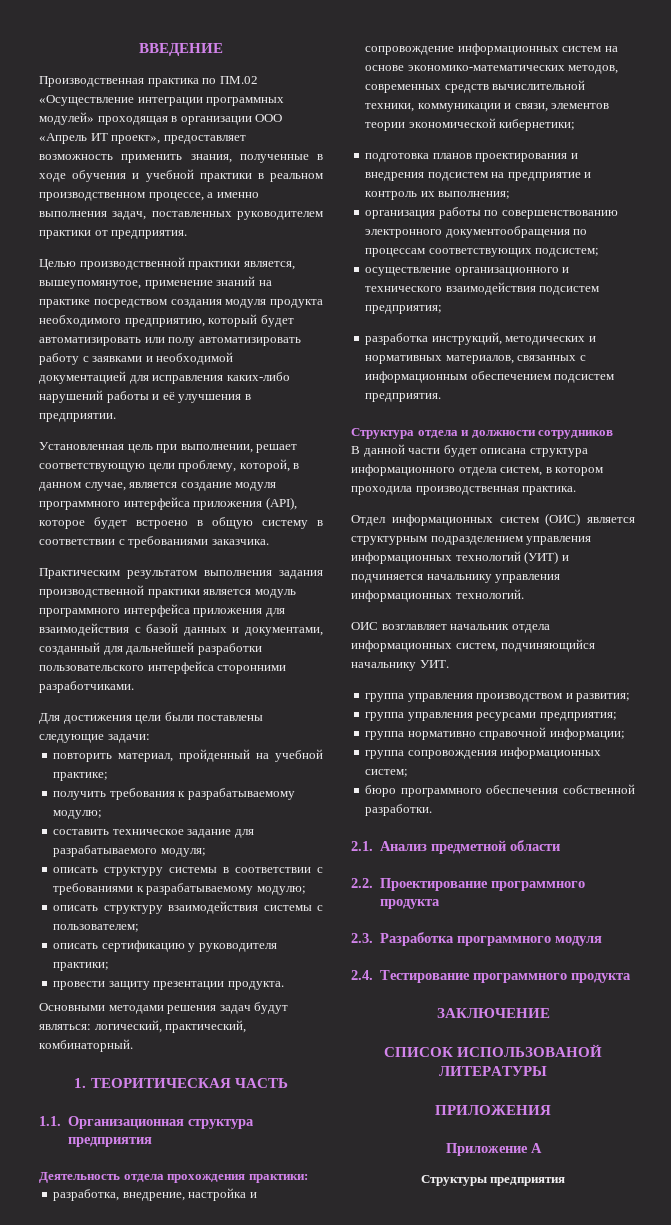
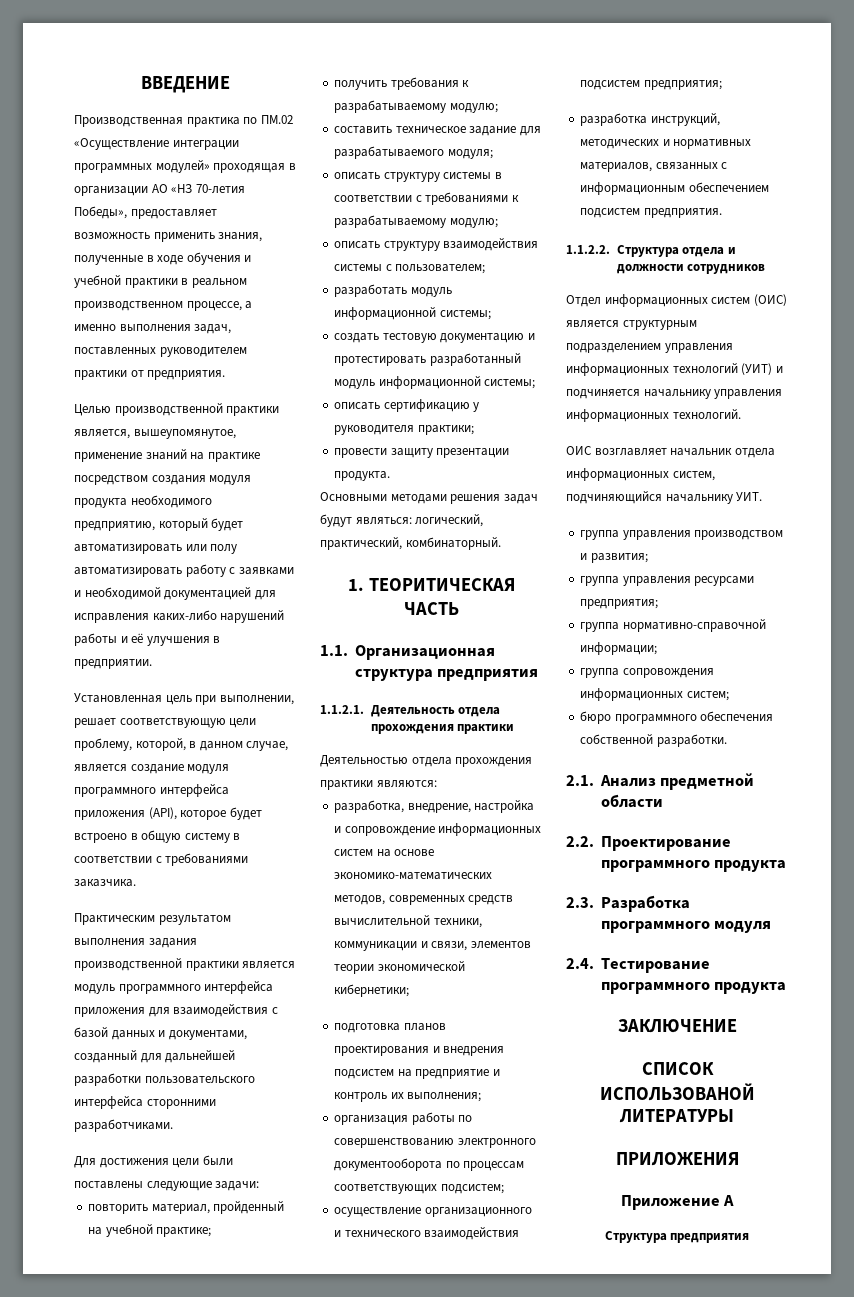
- Производственная практика по ПМ.02 «Осуществление интеграции программных модулей» проходящая в организации ООО «Апрель ИТ проект», предоставляет возможность применить знания, полученные в ходе обучения и учебной практики в реальном производственном процессе, а именно выполнения задач, поставленных руководителем практики от предприятия.
+ Производственная практика по ПМ.02 «Осуществление интеграции программных модулей» проходящая в организации АО «НЗ 70-летия Победы», предоставляет возможность применить знания, полученные в ходе обучения и учебной практики в реальном производственном процессе, а именно выполнения задач, поставленных руководителем практики от предприятия.
+ разработать модуль информационной системы;
+ создать тестовую документацию и протестировать разработанный модуль информационной системы;
- Деятельность отдела прохождения практики:
+ 1.1.2.1. Деятельность отдела прохождения практики
+ Деятельностью отдела прохождения практики являются:
- организация работы по совершенствованию электронного документообращения по процессам соответствующих подсистем;
+ организация работы по совершенствованию электронного документооборота по процессам соответствующих подсистем;
- Структура отдела и должности сотрудников
+ 1.1.2.2. Структура отдела и должности сотрудников
- В данной части будет описана структура информационного отдела систем, в котором проходила производственная практика.
- группа нормативно справочной информации;
+ группа нормативно-справочной информации;
- Структуры предприятия
+ Структура предприятия

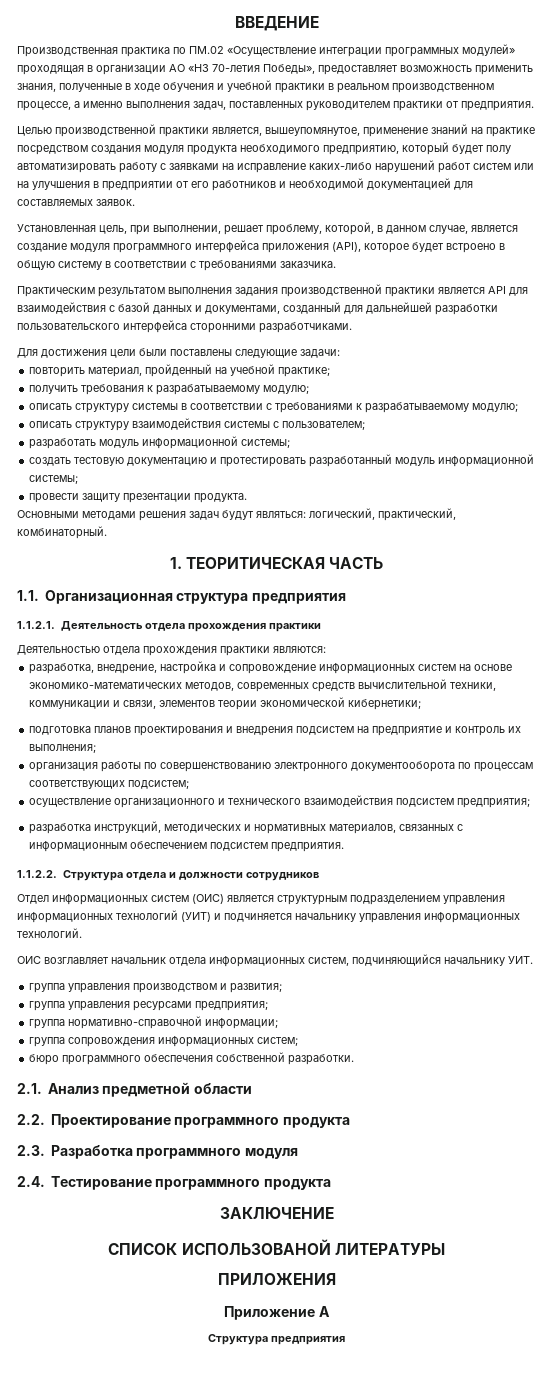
- Целью производственной практики является, вышеупомянутое, применение знаний на практике посредством создания модуля продукта необходимого предприятию, который будет автоматизировать или полу автоматизировать работу с заявками и необходимой документацией для исправления каких-либо нарушений работы и её улучшения в предприятии.
+ Целью производственной практики является, вышеупомянутое, применение знаний на практике посредством создания модуля продукта необходимого предприятию, который будет полу автоматизировать работу с заявками на исправление каких-либо нарушений работ систем или на улучшения в предприятии от его работников и необходимой документацией для составляемых заявок.
- Установленная цель при выполнении, решает соответствующую цели проблему, которой, в данном случае, является создание модуля программного интерфейса приложения (API), которое будет встроено в общую систему в соответствии с требованиями заказчика.
+ Установленная цель, при выполнении, решает проблему, которой, в данном случае, является создание модуля программного интерфейса приложения (API), которое будет встроено в общую систему в соответствии с требованиями заказчика.
- Практическим результатом выполнения задания производственной практики является модуль программного интерфейса приложения для взаимодействия с базой данных и документами, созданный для дальнейшей разработки пользовательского интерфейса сторонними разработчиками.
+ Практическим результатом выполнения задания производственной практики является API для взаимодействия с базой данных и документами, созданный для дальнейшей разработки пользовательского интерфейса сторонними разработчиками.
- составить техническое задание для разрабатываемого модуля;
- описать сертификацию у руководителя практики;

